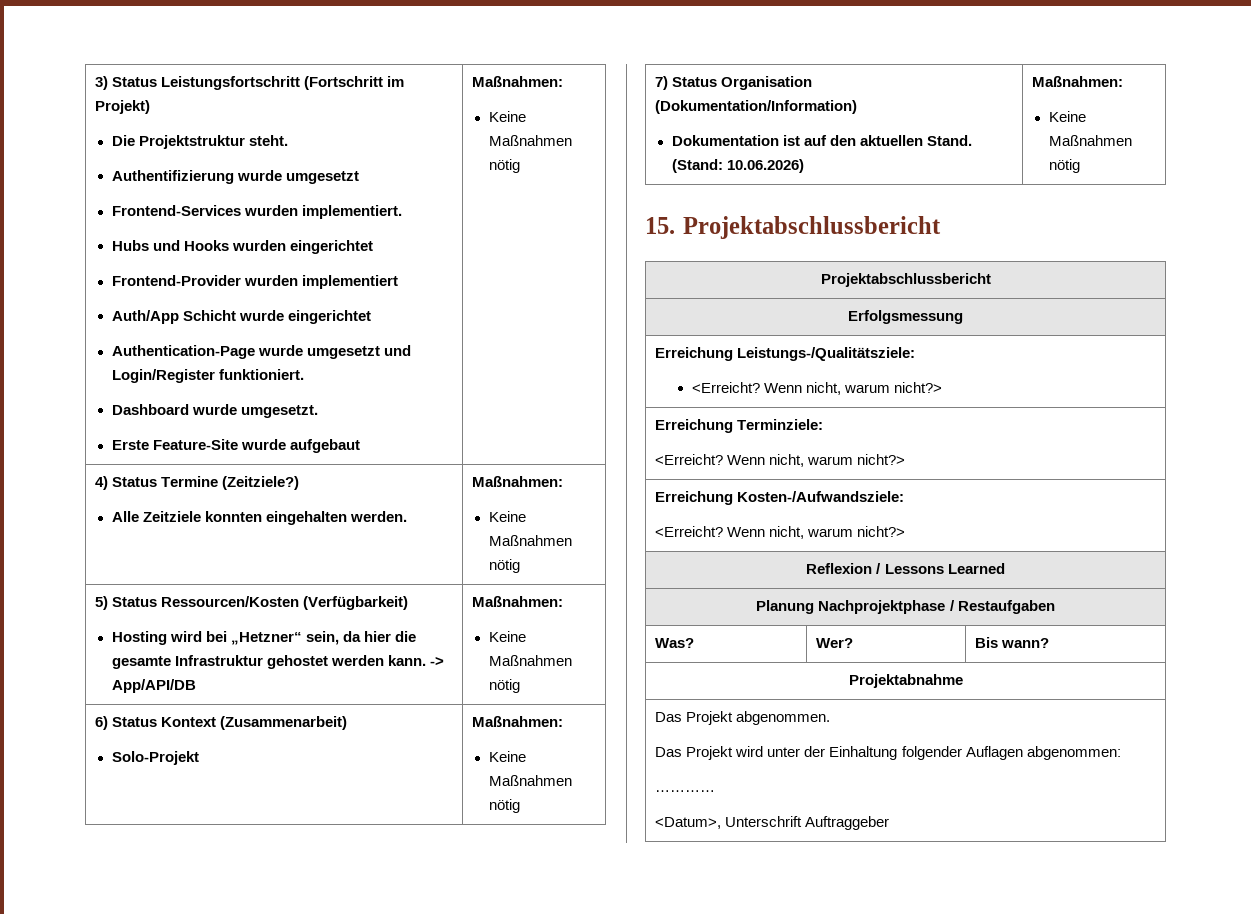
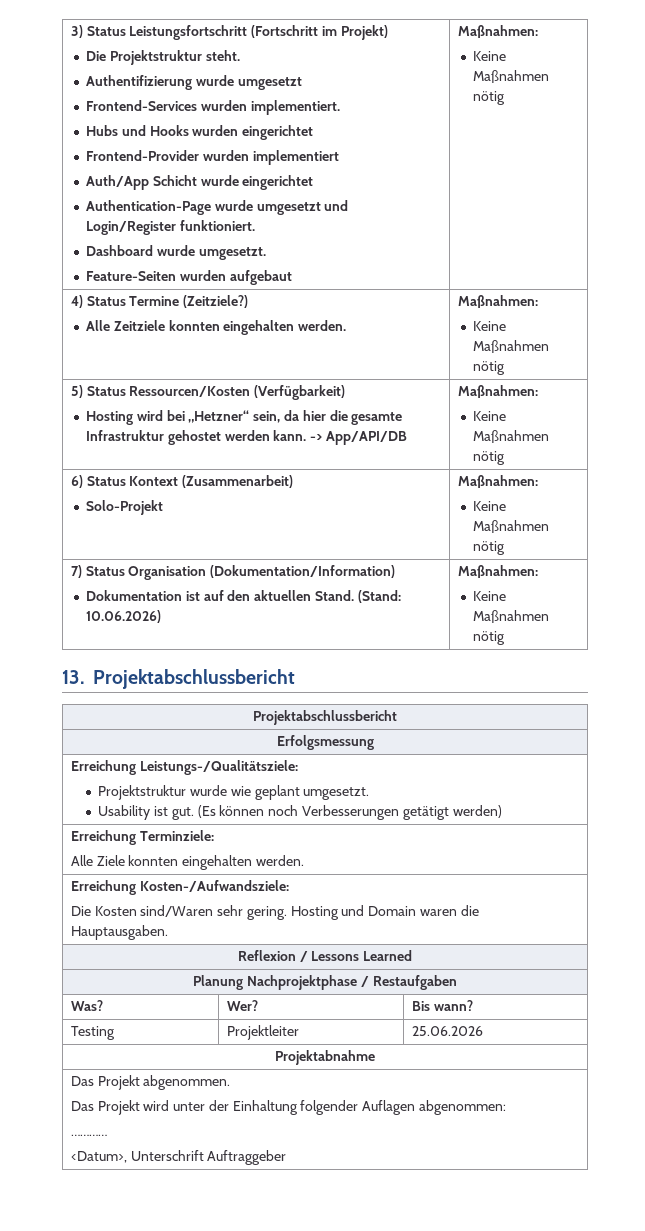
- Erste Feature-Site wurde aufgebaut
+ Feature-Seiten wurden aufgebaut
- 15. Projektabschlussbericht
+ 13. Projektabschlussbericht
  Erreichung Leistungs-/Qualitätsziele:
- <Erreicht? Wenn nicht, warum nicht?>
+ Projektstruktur wurde wie geplant umgesetzt.
+ Usability ist gut. (Es können noch Verbesserungen getätigt werden)
  Erreichung Terminziele:
- <Erreicht? Wenn nicht, warum nicht?>
+ Alle Ziele konnten eingehalten werden.
  Erreichung Kosten-/Aufwandsziele:
- <Erreicht? Wenn nicht, warum nicht?>
+ Die Kosten sind/Waren sehr gering. Hosting und Domain waren die Hauptausgaben.
+ Testing | Projektleiter | 25.06.2026

